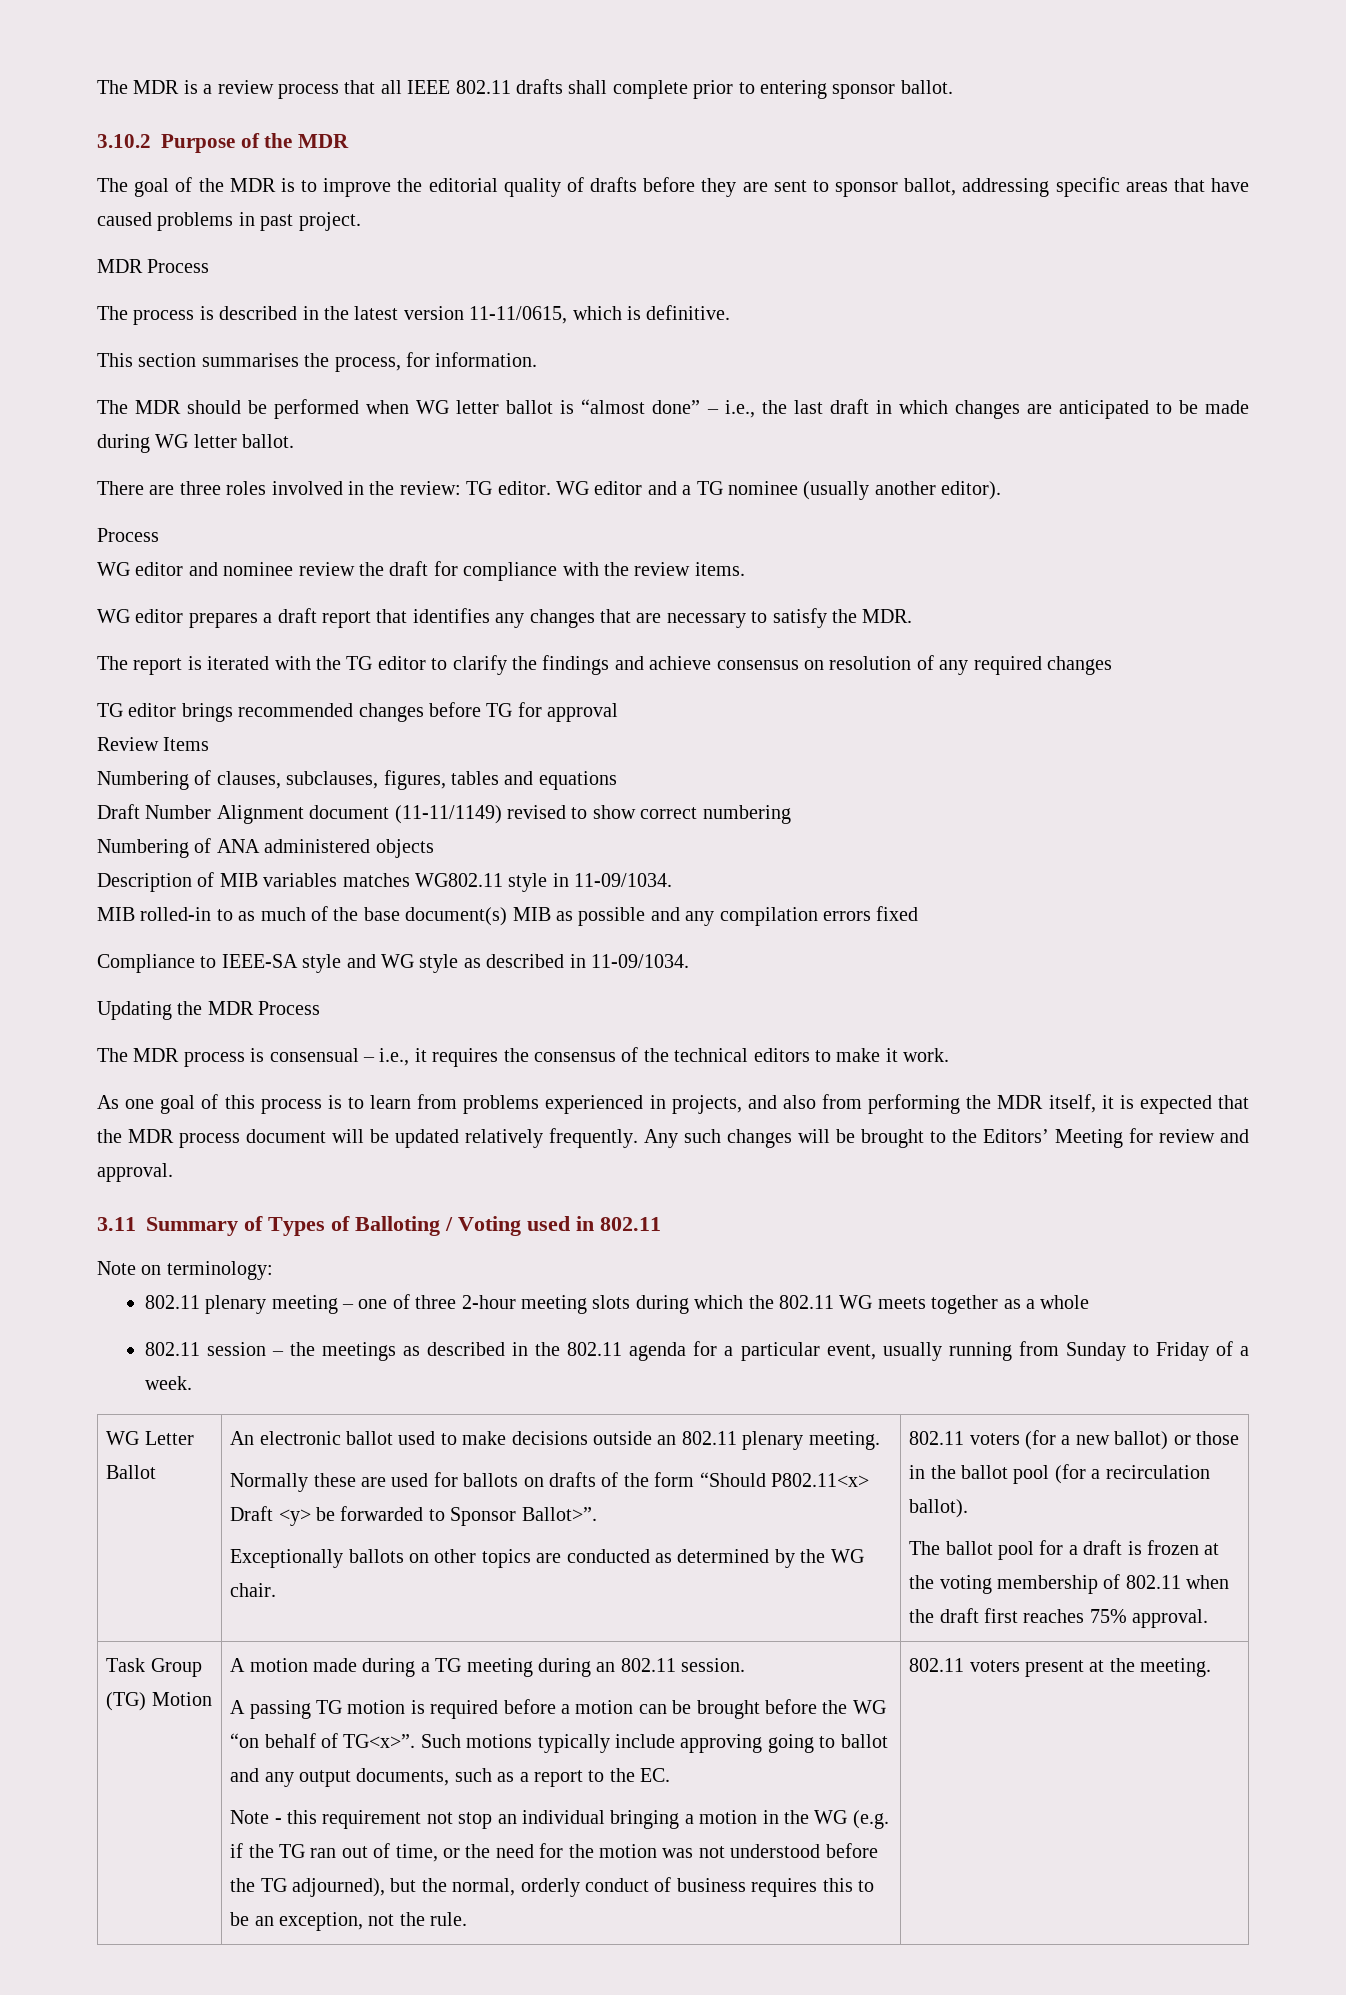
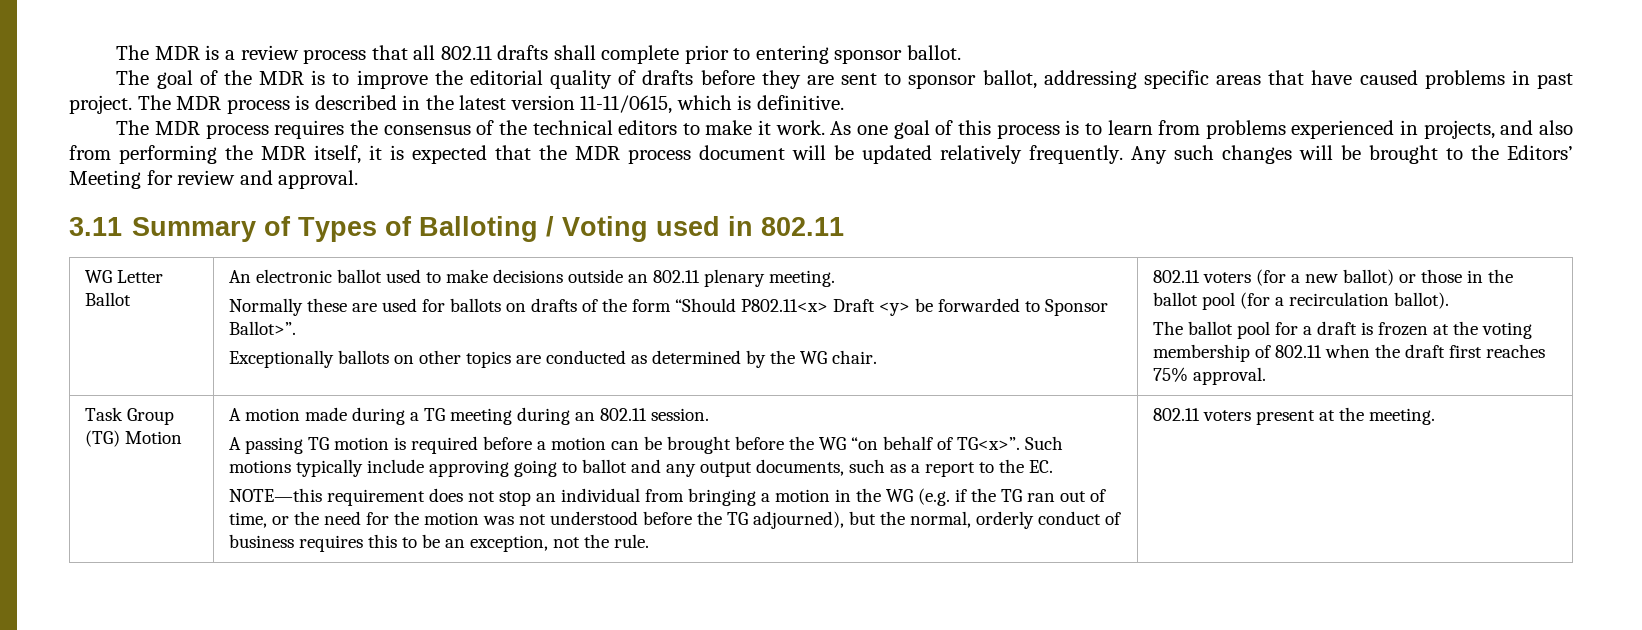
- The MDR is a review process that all IEEE 802.11 drafts shall complete prior to entering sponsor ballot.
+ The MDR is a review process that all 802.11 drafts shall complete prior to entering sponsor ballot.
- 3.10.2 Purpose of the MDR
- The goal of the MDR is to improve the editorial quality of drafts before they are sent to sponsor ballot, addressing specific areas that have caused problems in past project.
- MDR Process
- The process is described in the latest version 11-11/0615, which is definitive.
+ The goal of the MDR is to improve the editorial quality of drafts before they are sent to sponsor ballot, addressing specific areas that have caused problems in past project. The MDR process is described in the latest version 11-11/0615, which is definitive.
- This section summarises the process, for information.
- The MDR should be performed when WG letter ballot is “almost done” – i.e., the last draft in which changes are anticipated to be made during WG letter ballot.
- There are three roles involved in the review: TG editor. WG editor and a TG nominee (usually another editor).
- Process
- WG editor and nominee review the draft for compliance with the review items.
- WG editor prepares a draft report that identifies any changes that are necessary to satisfy the MDR.
- The report is iterated with the TG editor to clarify the findings and achieve consensus on resolution of any required changes
- TG editor brings recommended changes before TG for approval
- Review Items
- Numbering of clauses, subclauses, figures, tables and equations
- Draft Number Alignment document (11-11/1149) revised to show correct numbering
- Numbering of ANA administered objects
- Description of MIB variables matches WG802.11 style in 11-09/1034.
- MIB rolled-in to as much of the base document(s) MIB as possible and any compilation errors fixed
- Compliance to IEEE-SA style and WG style as described in 11-09/1034.
- Updating the MDR Process
- The MDR process is consensual – i.e., it requires the consensus of the technical editors to make it work.
- As one goal of this process is to learn from problems experienced in projects, and also from performing the MDR itself, it is expected that the MDR process document will be updated relatively frequently.
+ The MDR process requires the consensus of the technical editors to make it work. As one goal of this process is to learn from problems experienced in projects, and also from performing the MDR itself, it is expected that the MDR process document will be updated relatively frequently.
- Note on terminology:
- 802.11 plenary meeting – one of three 2-hour meeting slots during which the 802.11 WG meets together as a whole
- 802.11 session – the meetings as described in the 802.11 agenda for a particular event, usually running from Sunday to Friday of a week.
- Note - this requirement not stop an individual bringing a motion in the WG (e.g. if the TG ran out of time, or the need for the motion was not understood before the TG adjourned), but the normal, orderly conduct of business requires this to be an exception, not the rule.
+ NOTE—this requirement does not stop an individual from bringing a motion in the WG (e.g. if the TG ran out of time, or the need for the motion was not understood before the TG adjourned), but the normal, orderly conduct of business requires this to be an exception, not the rule.

